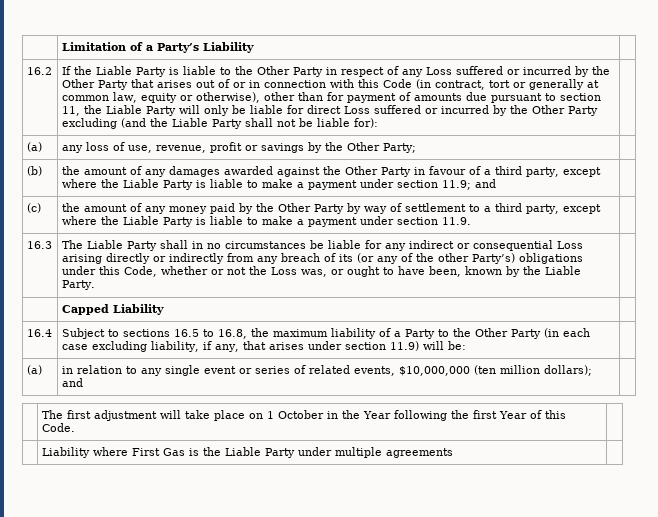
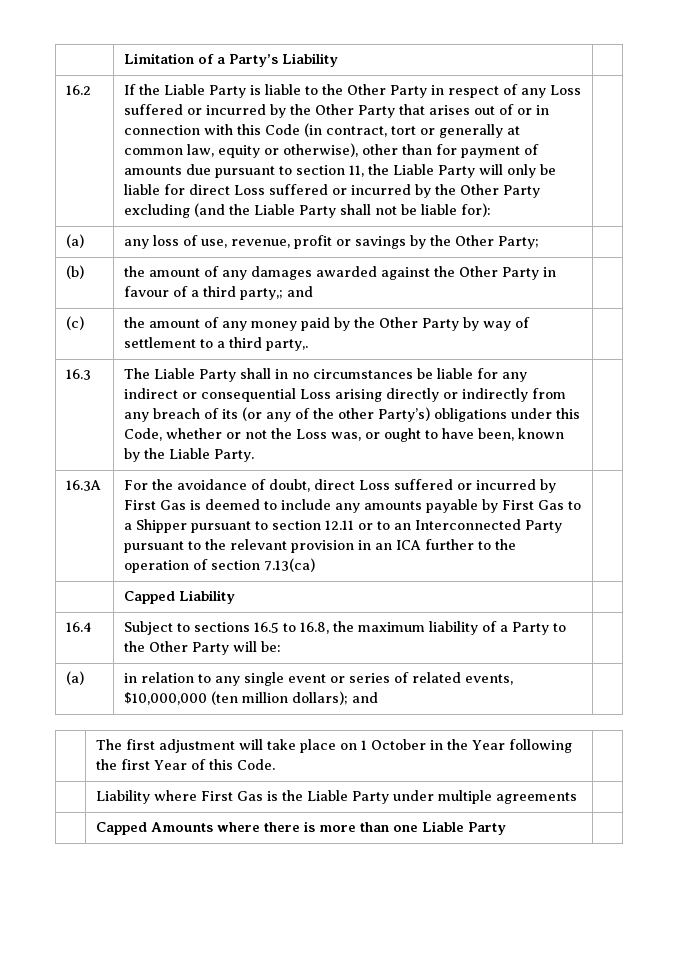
- (b) | the amount of any damages awarded against the Other Party in favour of a third party, except where the Liable Party is liable to make a payment under section 11.9; and |
+ (b) | the amount of any damages awarded against the Other Party in favour of a third party,; and |
- (c) | the amount of any money paid by the Other Party by way of settlement to a third party, except where the Liable Party is liable to make a payment under section 11.9. |
+ (c) | the amount of any money paid by the Other Party by way of settlement to a third party,. |
+ 16.3A | For the avoidance of doubt, direct Loss suffered or incurred by First Gas is deemed to include any amounts payable by First Gas to a Shipper pursuant to section 12.11 or to an Interconnected Party pursuant to the relevant provision in an ICA further to the operation of section 7.13(ca)
- 16.4 | Subject to sections 16.5 to 16.8, the maximum liability of a Party to the Other Party (in each case excluding liability, if any, that arises under section 11.9) will be: |
+ 16.4 | Subject to sections 16.5 to 16.8, the maximum liability of a Party to the Other Party will be: |
+ | Capped Amounts where there is more than one Liable Party |

